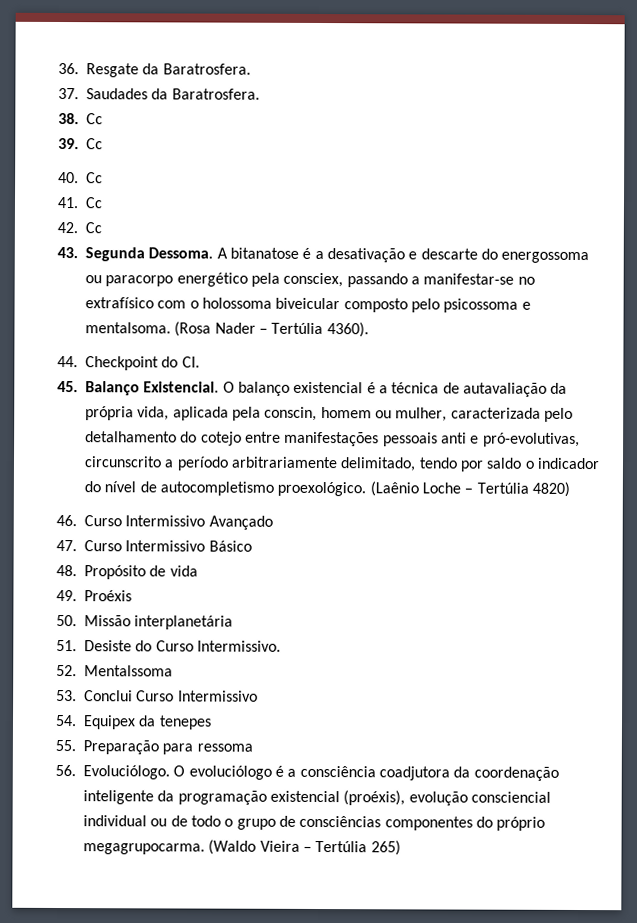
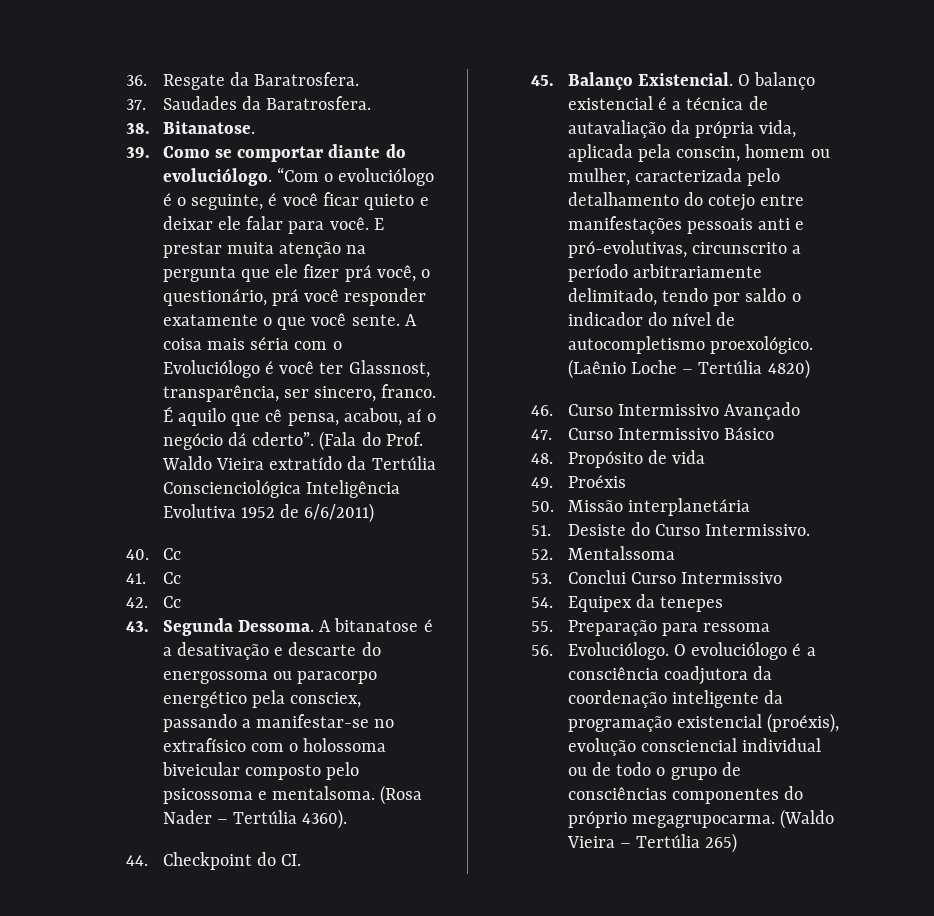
- 38. Cc
+ 38. Bitanatose.
- 39. Cc
+ 39. Como se comportar diante do evoluciólogo. “Com o evoluciólogo é o seguinte, é você ficar quieto e deixar ele falar para você. E prestar muita atenção na pergunta que ele fizer prá você, o questionário, prá você responder exatamente o que você sente. A coisa mais séria com o Evoluciólogo é você ter Glassnost, transparência, ser sincero, franco. É aquilo que cê pensa, acabou, aí o negócio dá cderto”. (Fala do Prof. Waldo Vieira extratído da Tertúlia Conscienciológica Inteligência Evolutiva 1952 de 6/6/2011)

